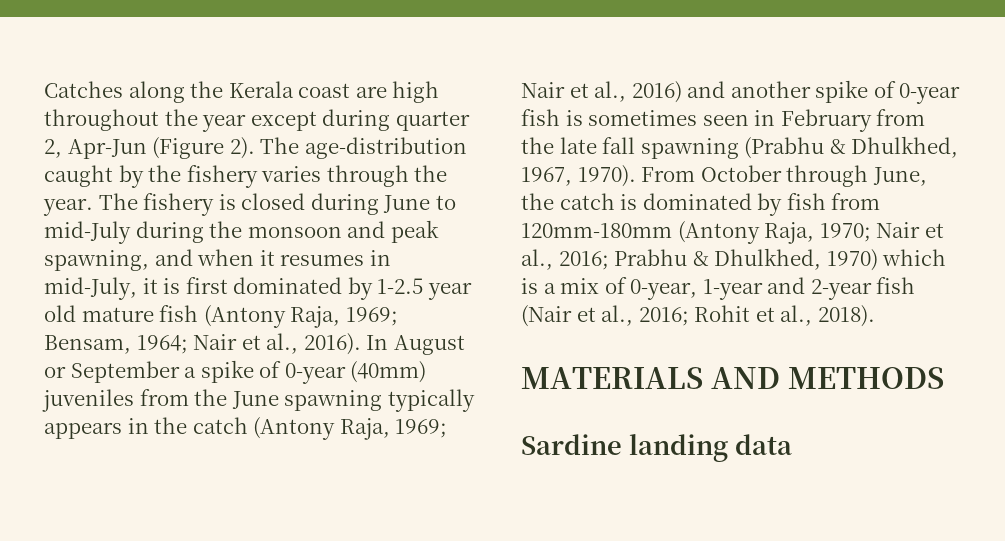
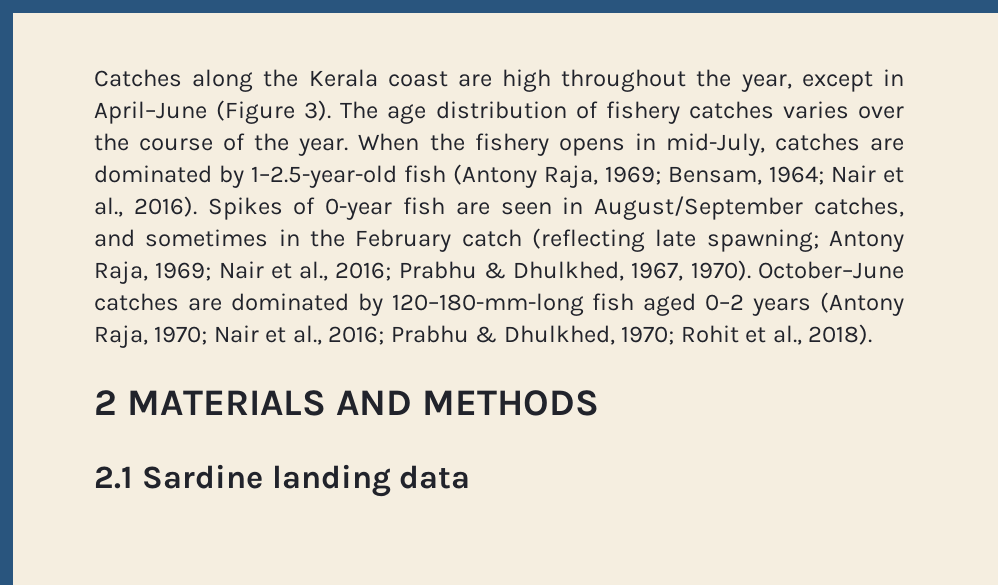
- Catches along the Kerala coast are high throughout the year except during quarter 2, Apr-Jun (Figure 2). The age-distribution caught by the fishery varies through the year. The fishery is closed during June to mid-July during the monsoon and peak spawning, and when it resumes in mid-July, it is first dominated by 1-2.5 year old mature fish (Antony Raja, 1969; Bensam, 1964; Nair et al., 2016).
+ Catches along the Kerala coast are high throughout the year, except in April–June (Figure 3). The age distribution of fishery catches varies over the course of the year. When the fishery opens in mid-July, catches are dominated by 1–2.5-year-old fish (Antony Raja, 1969; Bensam, 1964; Nair et al., 2016).
- In August or September a spike of 0-year (40mm) juveniles from the June spawning typically appears in the catch (Antony Raja, 1969; Nair et al., 2016) and another spike of 0-year fish is sometimes seen in February from the late fall spawning (Prabhu & Dhulkhed, 1967, 1970). From October through June, the catch is dominated by fish from 120mm-180mm (Antony Raja, 1970; Nair et al., 2016; Prabhu & Dhulkhed, 1970) which is a mix of 0-year, 1-year and 2-year fish (Nair et al., 2016; Rohit et al., 2018).
+ Spikes of 0-year fish are seen in August/September catches, and sometimes in the February catch (reflecting late spawning; Antony Raja, 1969; Nair et al., 2016; Prabhu & Dhulkhed, 1967, 1970). October–June catches are dominated by 120–180-mm-long fish aged 0–2 years (Antony Raja, 1970; Nair et al., 2016; Prabhu & Dhulkhed, 1970; Rohit et al., 2018).
- MATERIALS AND METHODS
+ 2 MATERIALS AND METHODS
- Sardine landing data
+ 2.1 Sardine landing data

